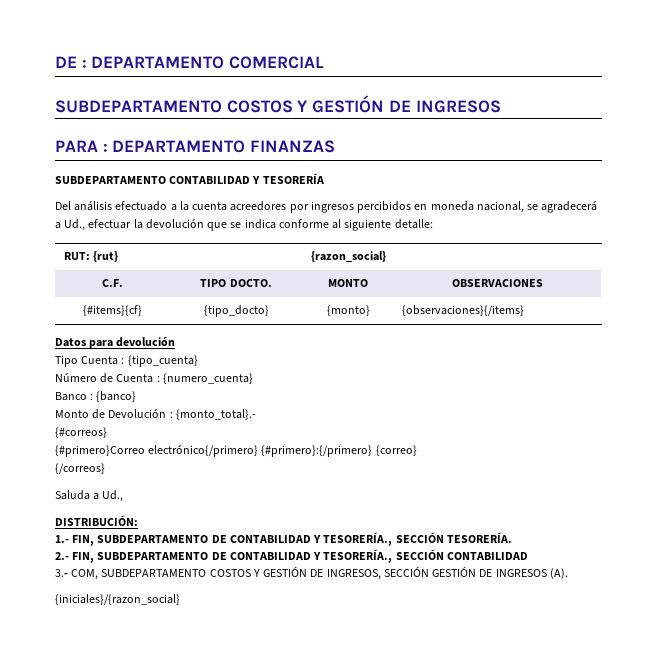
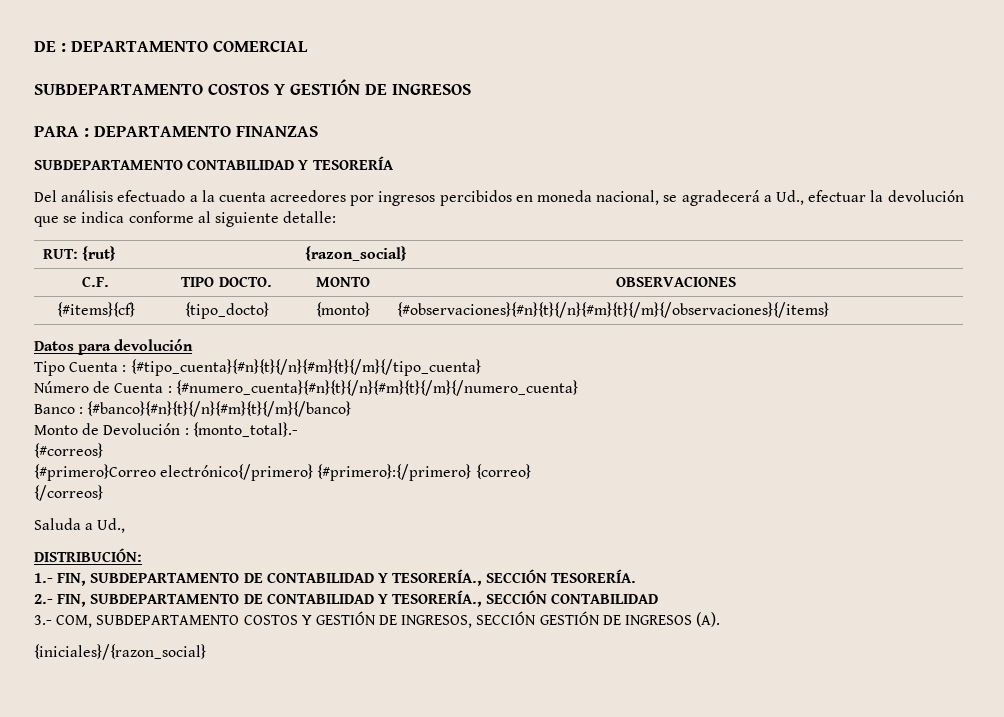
- {#items}{cf} | {tipo_docto} | {monto} | {observaciones}{/items}
+ {#items}{cf} | {tipo_docto} | {monto} | {#observaciones}{#n}{t}{/n}{#m}{t}{/m}{/observaciones}{/items}
- Tipo Cuenta : {tipo_cuenta}
+ Tipo Cuenta : {#tipo_cuenta}{#n}{t}{/n}{#m}{t}{/m}{/tipo_cuenta}
- Número de Cuenta : {numero_cuenta}
+ Número de Cuenta : {#numero_cuenta}{#n}{t}{/n}{#m}{t}{/m}{/numero_cuenta}
- Banco : {banco}
+ Banco : {#banco}{#n}{t}{/n}{#m}{t}{/m}{/banco}

